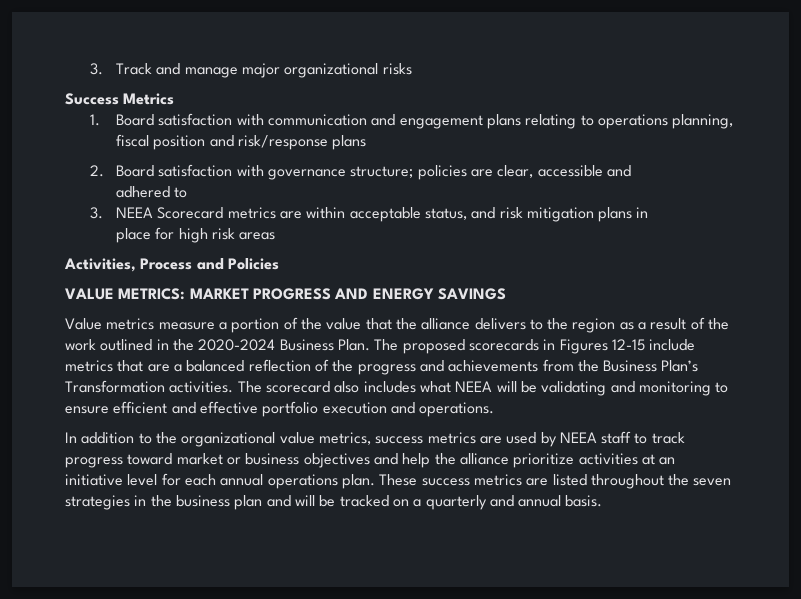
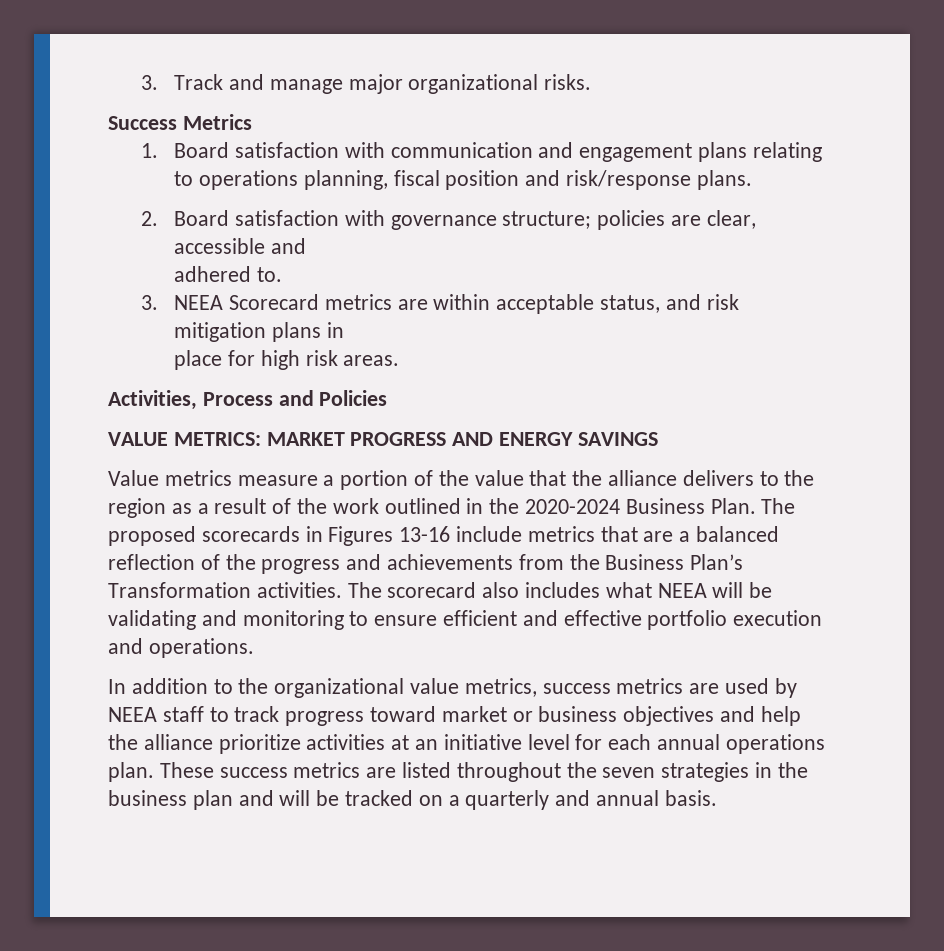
- 3. Track and manage major organizational risks
+ 3. Track and manage major organizational risks.
- 1. Board satisfaction with communication and engagement plans relating to operations planning, fiscal position and risk/response plans
+ 1. Board satisfaction with communication and engagement plans relating to operations planning, fiscal position and risk/response plans.
- adhered to
+ adhered to.
- place for high risk areas
+ place for high risk areas.
- The proposed scorecards in Figures 12-15 include metrics that are a balanced reflection of the progress and achievements from the Business Plan’s Transformation activities.
+ The proposed scorecards in Figures 13-16 include metrics that are a balanced reflection of the progress and achievements from the Business Plan’s Transformation activities.

